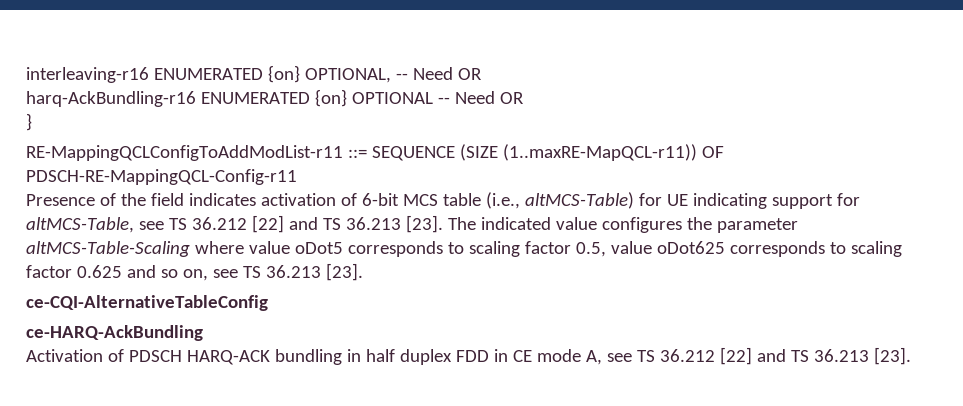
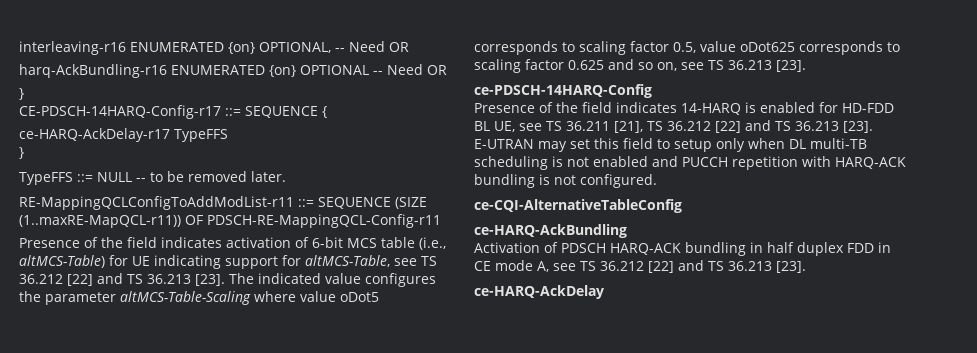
+ CE-PDSCH-14HARQ-Config-r17 ::= SEQUENCE {
+ ce-HARQ-AckDelay-r17 TypeFFS
+ }
+ TypeFFS ::= NULL -- to be removed later.
+ ce-PDSCH-14HARQ-Config
+ Presence of the field indicates 14-HARQ is enabled for HD-FDD BL UE, see TS 36.211 [21], TS 36.212 [22] and TS 36.213 [23]. E-UTRAN may set this field to setup only when DL multi-TB scheduling is not enabled and PUCCH repetition with HARQ-ACK bundling is not configured.
+ ce-HARQ-AckDelay

